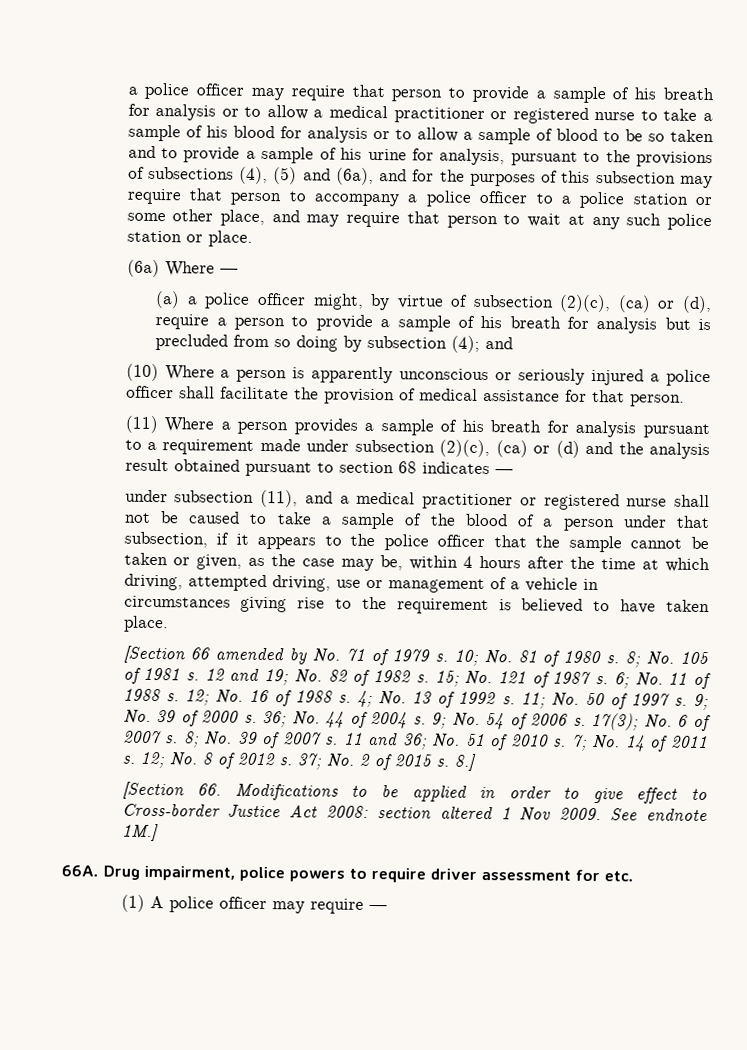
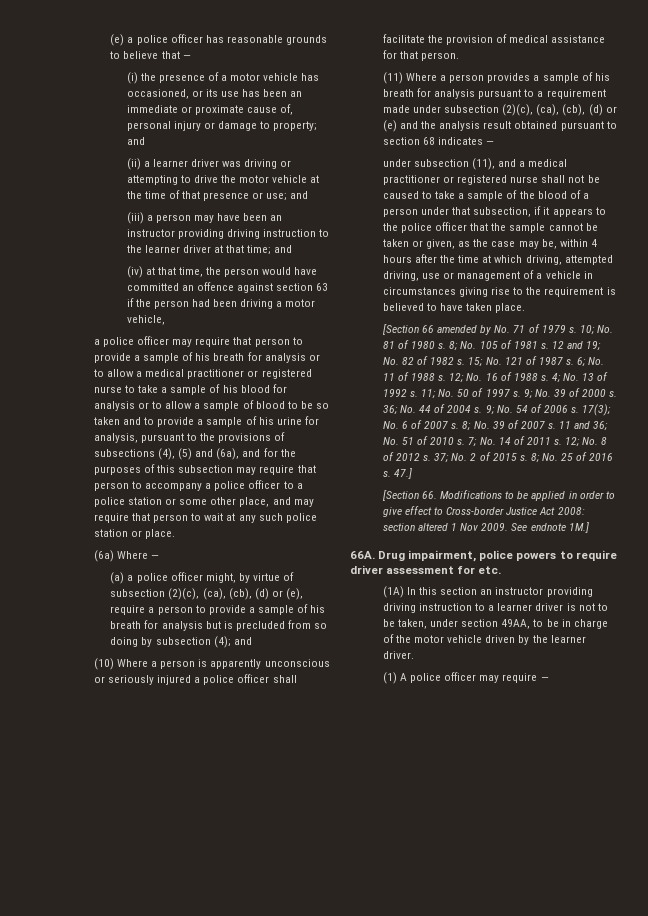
+ (e) a police officer has reasonable grounds to believe that —
+ (i) the presence of a motor vehicle has occasioned, or its use has been an immediate or proximate cause of, personal injury or damage to property; and
+ (ii) a learner driver was driving or attempting to drive the motor vehicle at the time of that presence or use; and
+ (iii) a person may have been an instructor providing driving instruction to the learner driver at that time; and
+ (iv) at that time, the person would have committed an offence against section 63 if the person had been driving a motor vehicle,
- (a) a police officer might, by virtue of subsection (2)(c), (ca) or (d), require a person to provide a sample of his breath for analysis but is precluded from so doing by subsection (4); and
+ (a) a police officer might, by virtue of subsection (2)(c), (ca), (cb), (d) or (e), require a person to provide a sample of his breath for analysis but is precluded from so doing by subsection (4); and
- (11) Where a person provides a sample of his breath for analysis pursuant to a requirement made under subsection (2)(c), (ca) or (d) and the analysis result obtained pursuant to section 68 indicates —
+ (11) Where a person provides a sample of his breath for analysis pursuant to a requirement made under subsection (2)(c), (ca), (cb), (d) or (e) and the analysis result obtained pursuant to section 68 indicates —
- 8.]
+ 8; No. 25 of 2016 s. 47.]
+ (1A) In this section an instructor providing driving instruction to a learner driver is not to be taken, under section 49AA, to be in charge of the motor vehicle driven by the learner driver.

